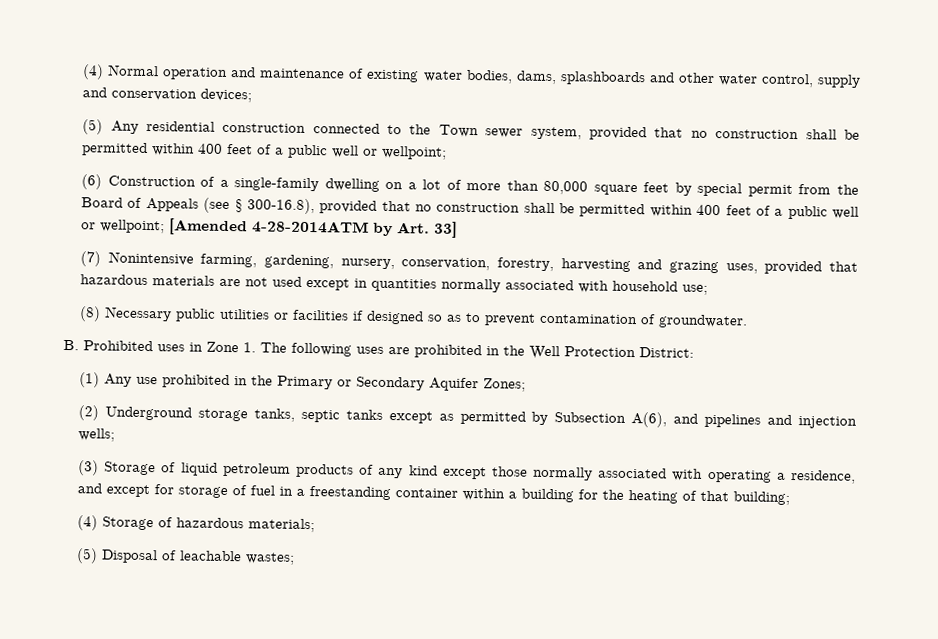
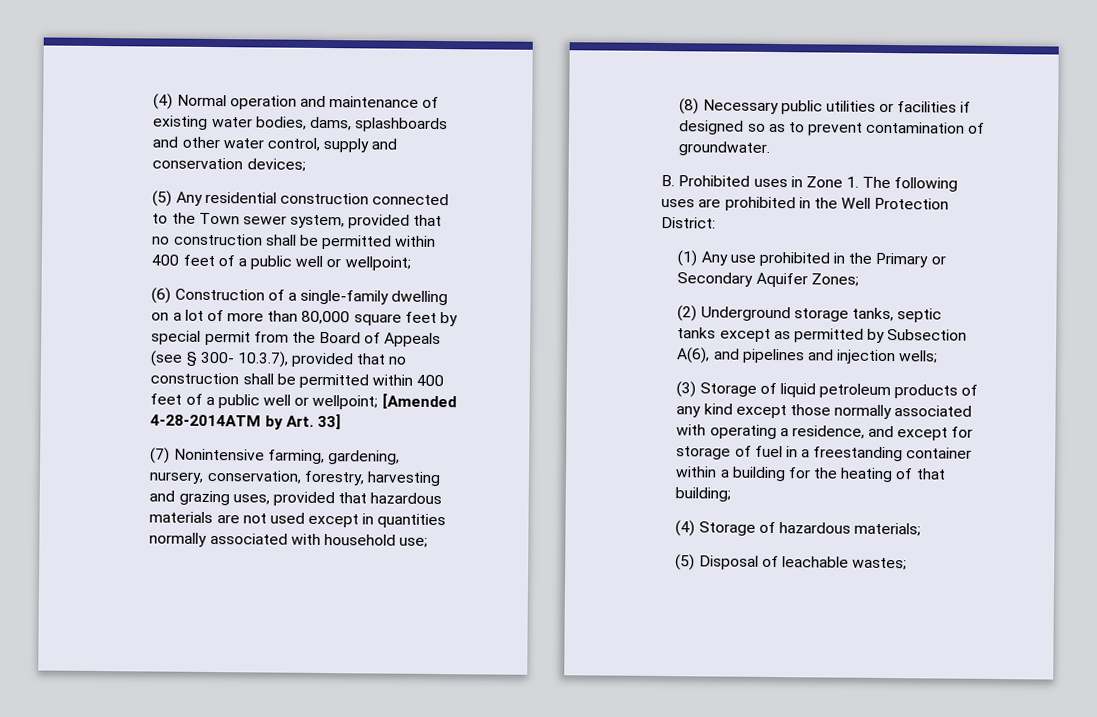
- (6) Construction of a single-family dwelling on a lot of more than 80,000 square feet by special permit from the Board of Appeals (see § 300-16.8), provided that no construction shall be permitted within 400 feet of a public well or wellpoint; [Amended 4-28-2014ATM by Art. 33]
+ (6) Construction of a single-family dwelling on a lot of more than 80,000 square feet by special permit from the Board of Appeals (see § 300- 10.3.7), provided that no construction shall be permitted within 400 feet of a public well or wellpoint; [Amended 4-28-2014ATM by Art. 33]

